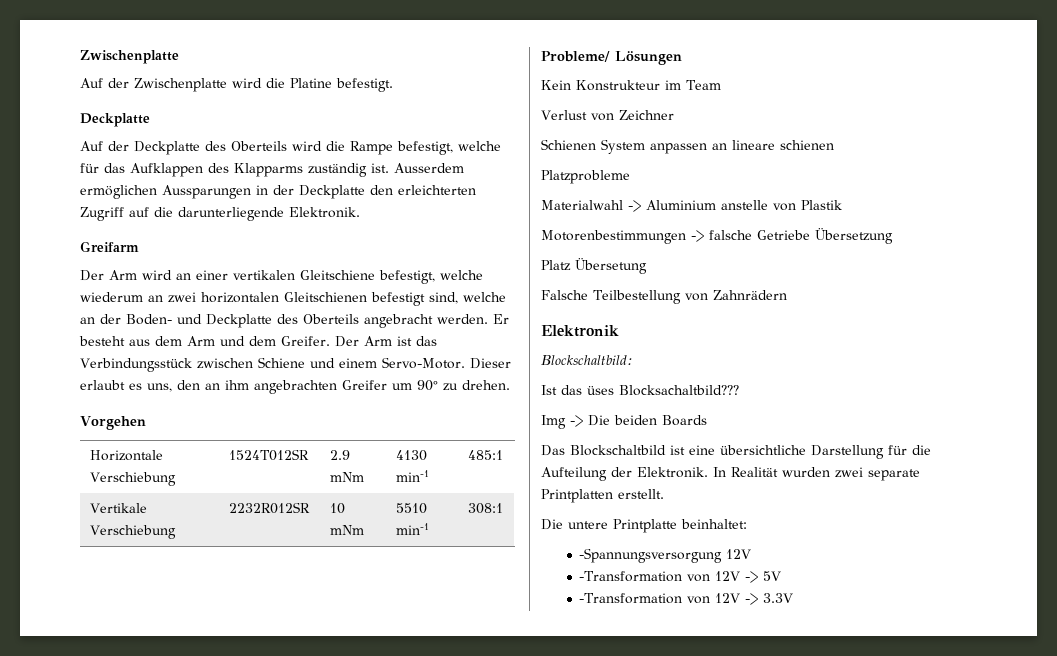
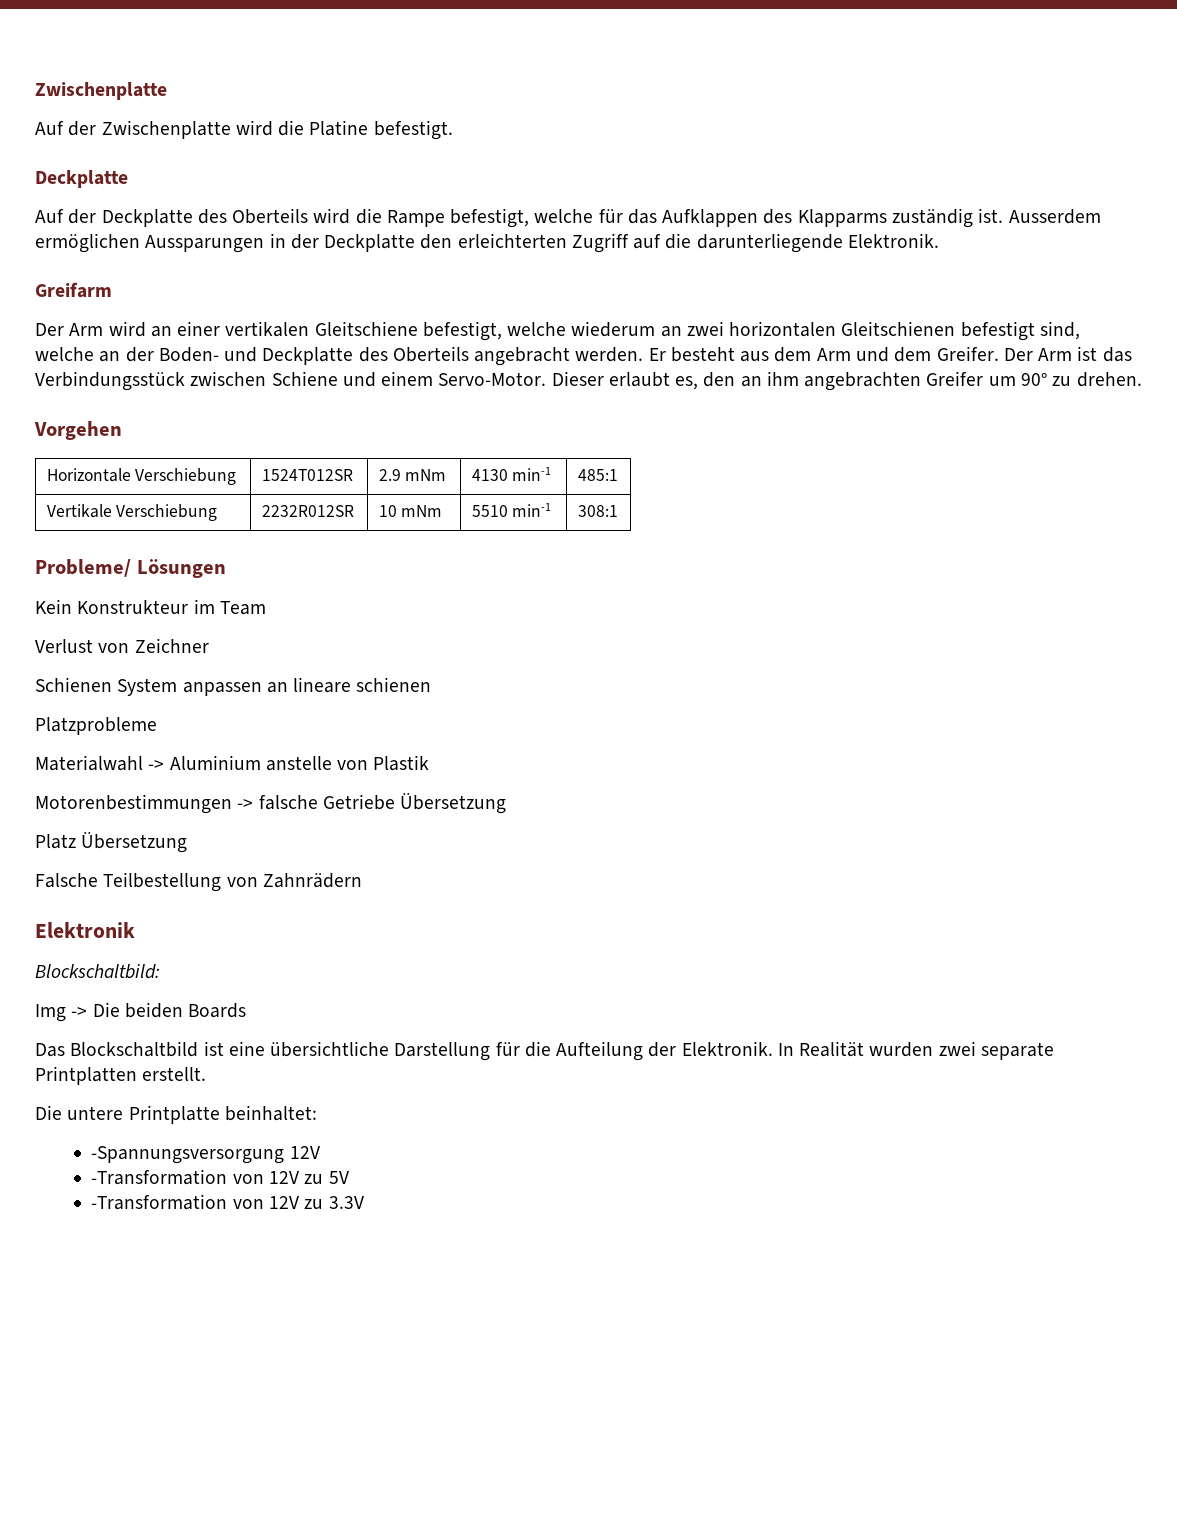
- Dieser erlaubt es uns, den an ihm angebrachten Greifer um 90° zu drehen.
+ Dieser erlaubt es, den an ihm angebrachten Greifer um 90° zu drehen.
- Platz Übersetung
+ Platz Übersetzung
- Ist das üses Blocksachaltbild???
- -Transformation von 12V -> 5V
+ -Transformation von 12V zu 5V
- -Transformation von 12V -> 3.3V
+ -Transformation von 12V zu 3.3V

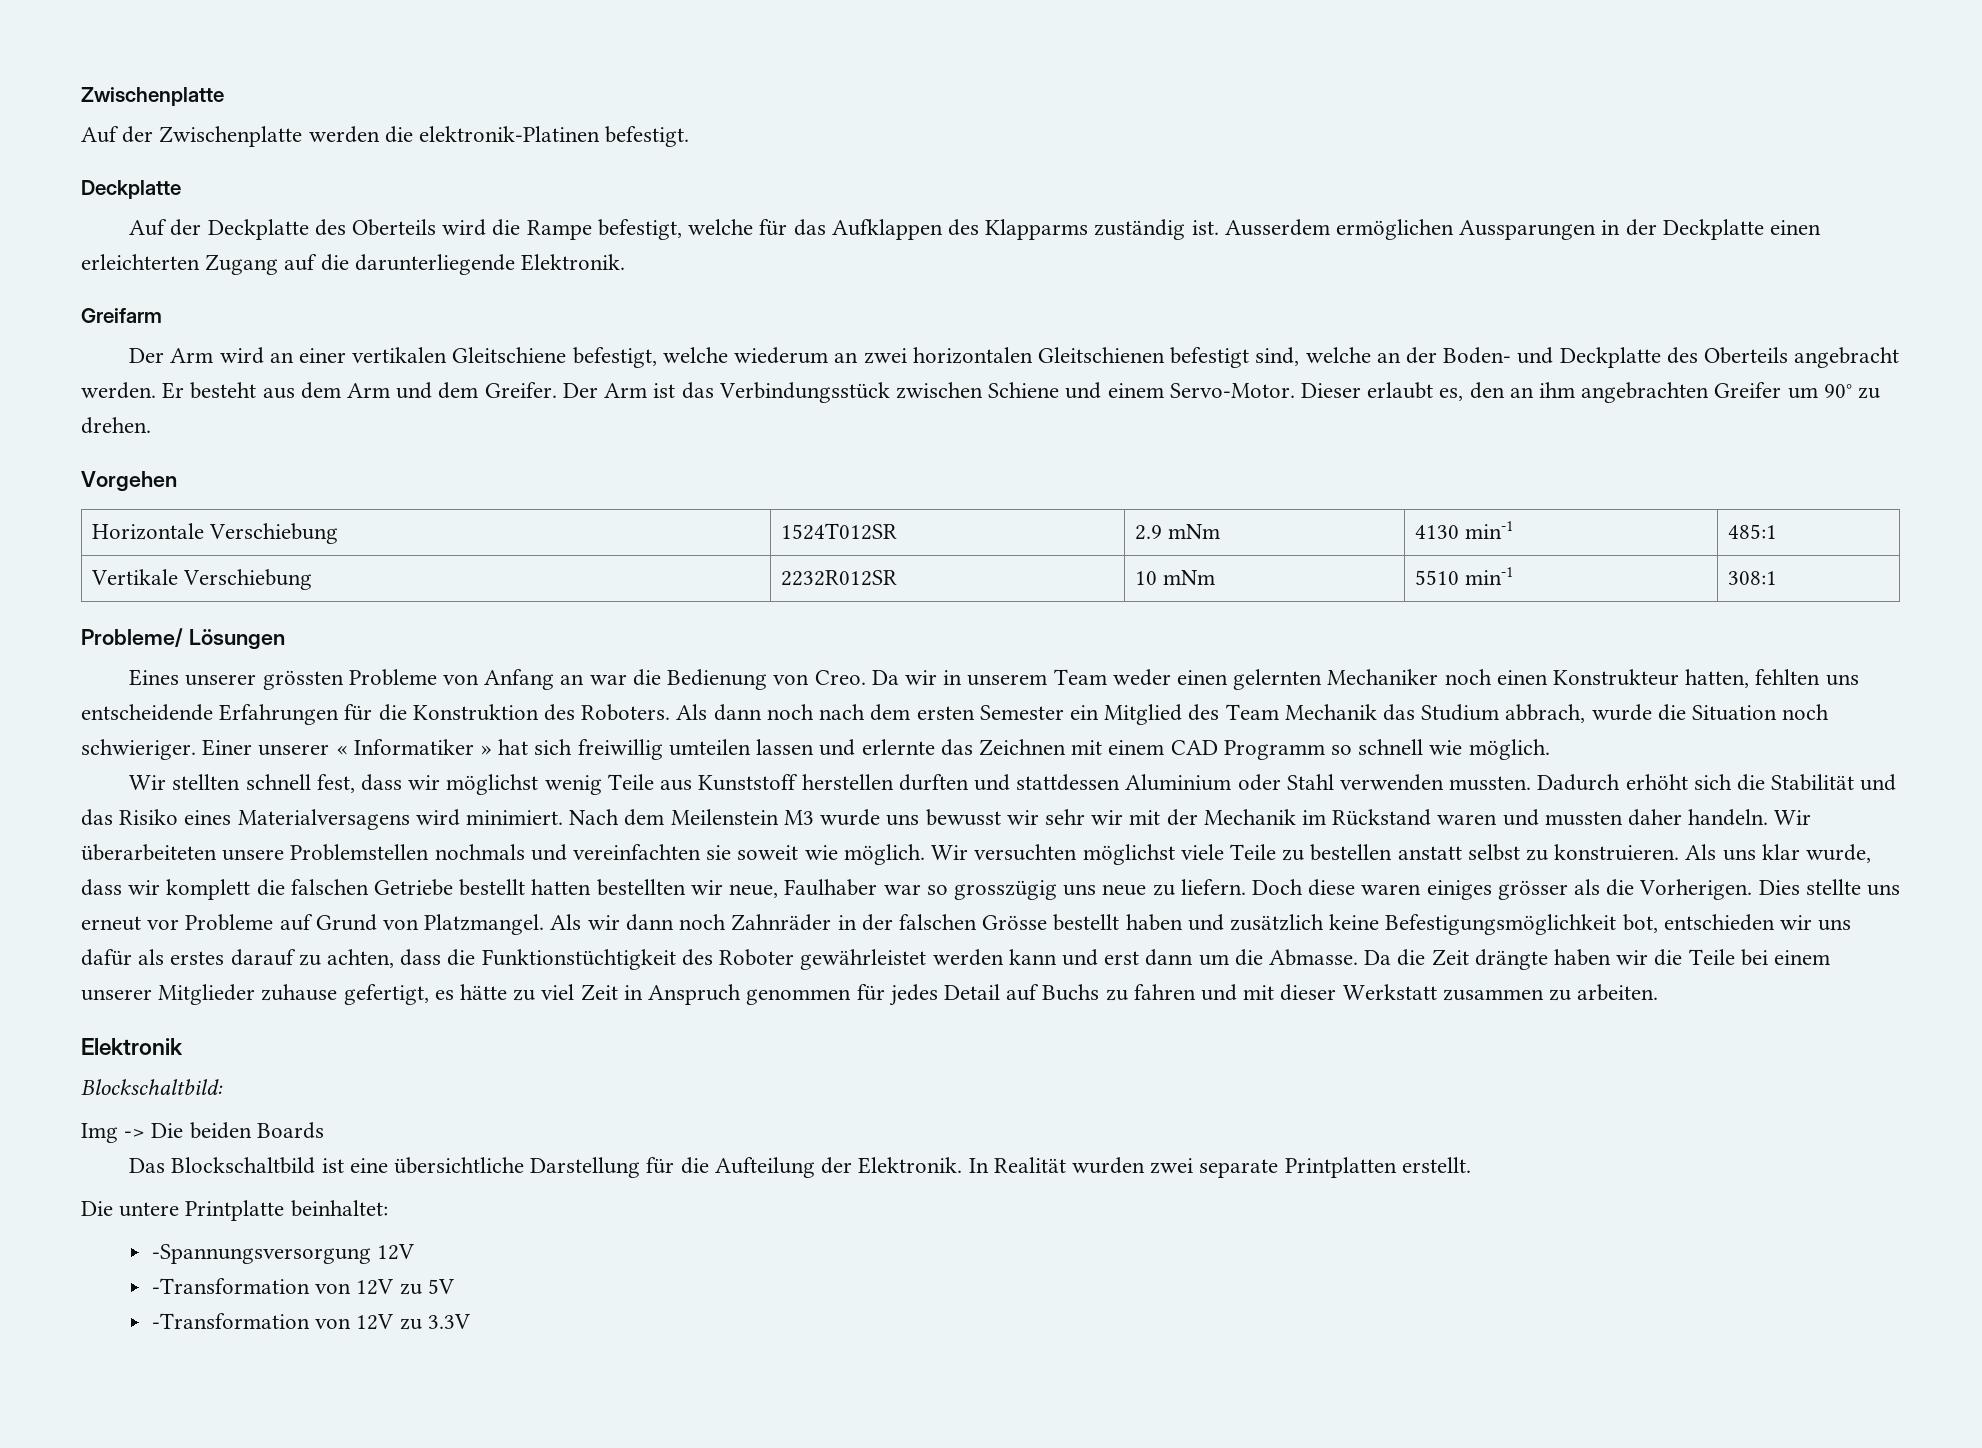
- Auf der Zwischenplatte wird die Platine befestigt.
+ Auf der Zwischenplatte werden die elektronik-Platinen befestigt.
- Ausserdem ermöglichen Aussparungen in der Deckplatte den erleichterten Zugriff auf die darunterliegende Elektronik.
+ Ausserdem ermöglichen Aussparungen in der Deckplatte einen erleichterten Zugang auf die darunterliegende Elektronik.
- Kein Konstrukteur im Team
- Verlust von Zeichner
- Schienen System anpassen an lineare schienen
- Platzprobleme
- Materialwahl -> Aluminium anstelle von Plastik
- Motorenbestimmungen -> falsche Getriebe Übersetzung
- Platz Übersetzung
- Falsche Teilbestellung von Zahnrädern
+ Eines unserer grössten Probleme von Anfang an war die Bedienung von Creo. Da wir in unserem Team weder einen gelernten Mechaniker noch einen Konstrukteur hatten, fehlten uns entscheidende Erfahrungen für die Konstruktion des Roboters. Als dann noch nach dem ersten Semester ein Mitglied des Team Mechanik das Studium abbrach, wurde die Situation noch schwieriger. Einer unserer « Informatiker » hat sich freiwillig umteilen lassen und erlernte das Zeichnen mit einem CAD Programm so schnell wie möglich.
+ Wir stellten schnell fest, dass wir möglichst wenig Teile aus Kunststoff herstellen durften und stattdessen Aluminium oder Stahl verwenden mussten. Dadurch erhöht sich die Stabilität und das Risiko eines Materialversagens wird minimiert. Nach dem Meilenstein M3 wurde uns bewusst wir sehr wir mit der Mechanik im Rückstand waren und mussten daher handeln. Wir überarbeiteten unsere Problemstellen nochmals und vereinfachten sie soweit wie möglich. Wir versuchten möglichst viele Teile zu bestellen anstatt selbst zu konstruieren. Als uns klar wurde, dass wir komplett die falschen Getriebe bestellt hatten bestellten wir neue, Faulhaber war so grosszügig uns neue zu liefern. Doch diese waren einiges grösser als die Vorherigen. Dies stellte uns erneut vor Probleme auf Grund von Platzmangel. Als wir dann noch Zahnräder in der falschen Grösse bestellt haben und zusätzlich keine Befestigungsmöglichkeit bot, entschieden wir uns dafür als erstes darauf zu achten, dass die Funktionstüchtigkeit des Roboter gewährleistet werden kann und erst dann um die Abmasse. Da die Zeit drängte haben wir die Teile bei einem unserer Mitglieder zuhause gefertigt, es hätte zu viel Zeit in Anspruch genommen für jedes Detail auf Buchs zu fahren und mit dieser Werkstatt zusammen zu arbeiten.

